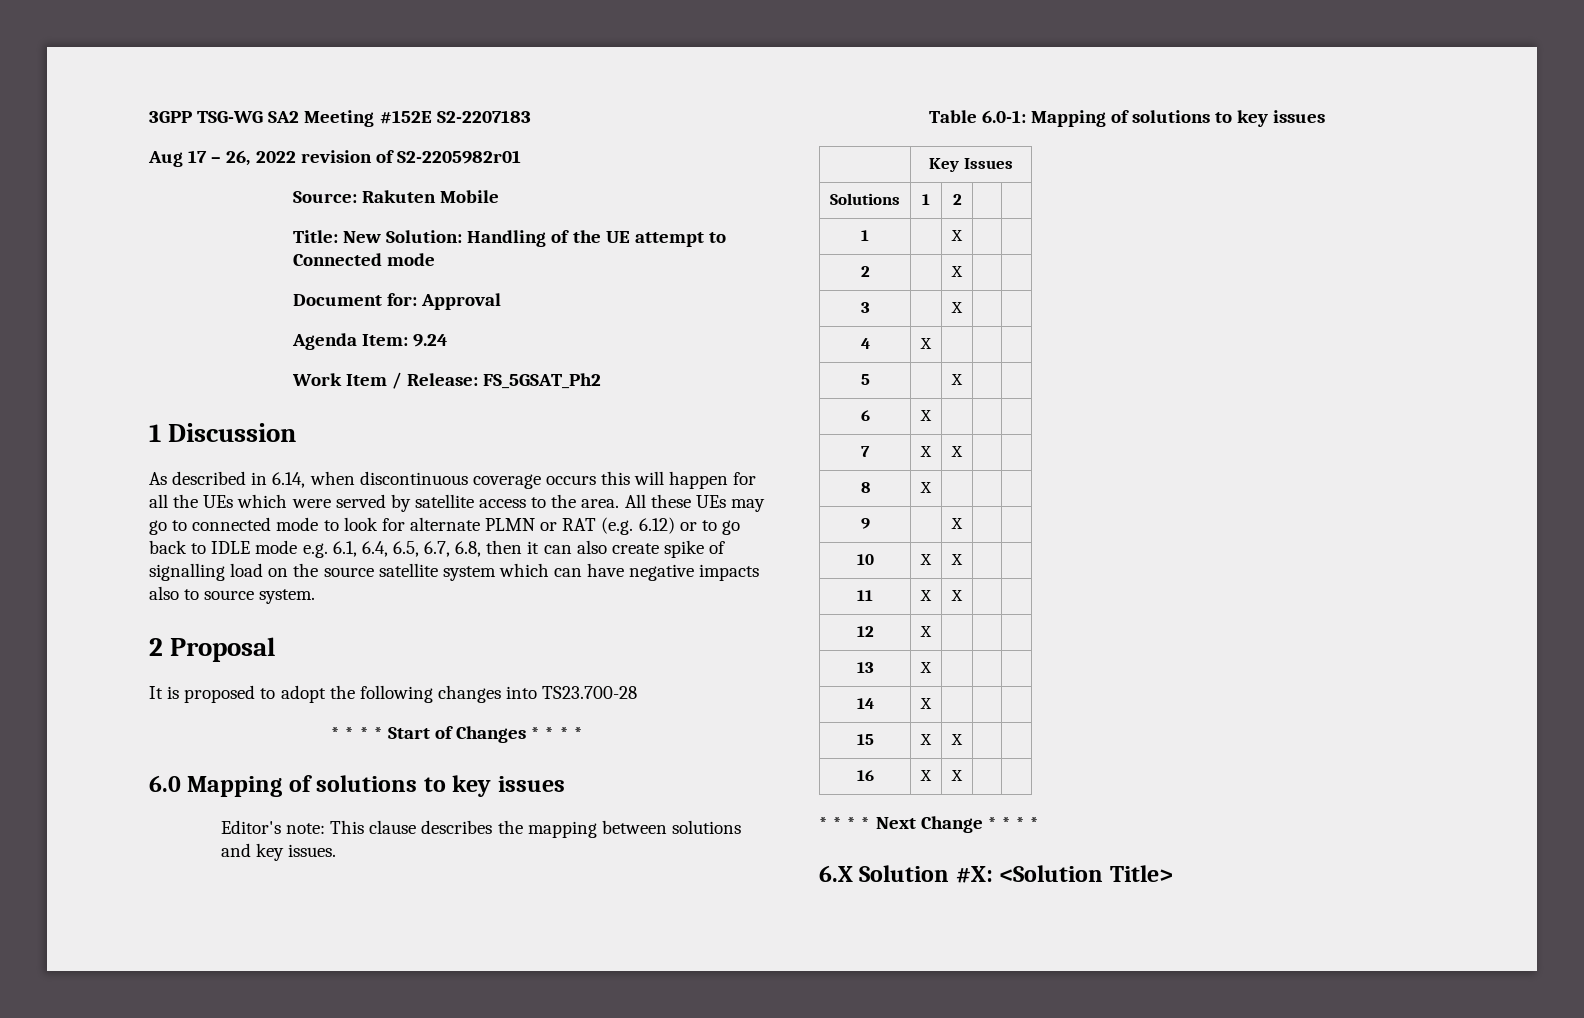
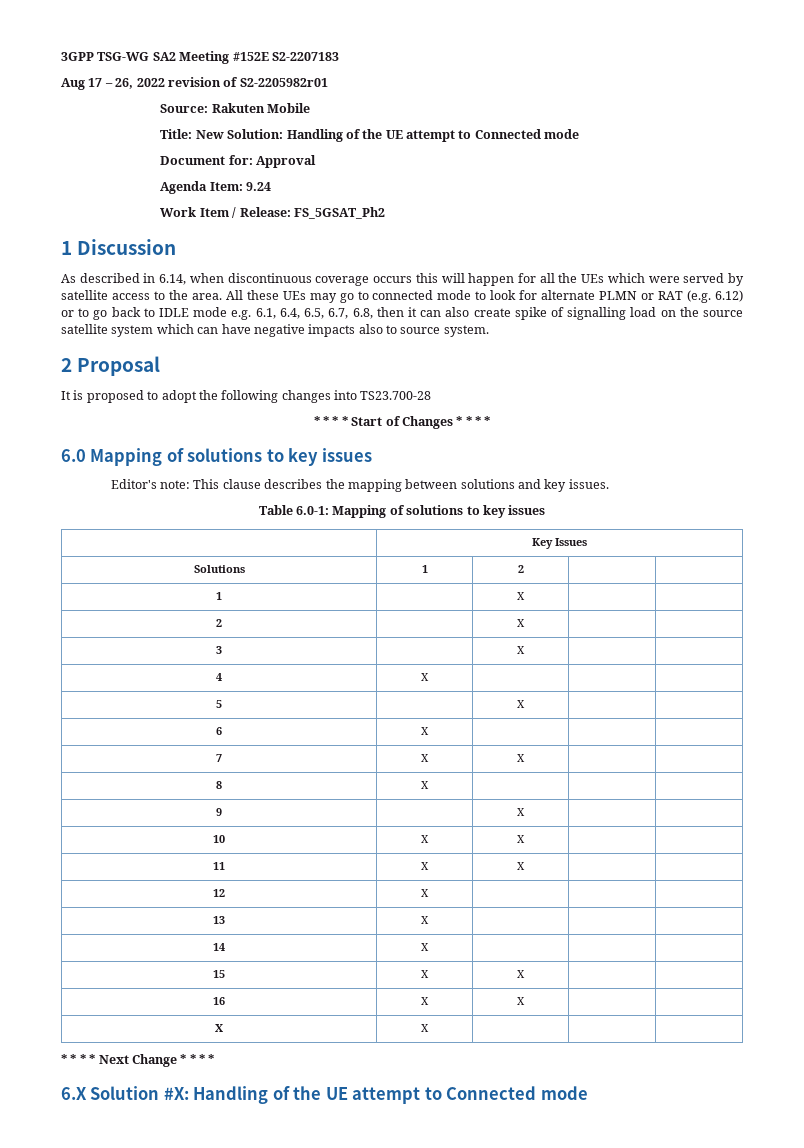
+ X | X | | |
- 6.X Solution #X: <Solution Title>
+ 6.X Solution #X: Handling of the UE attempt to Connected mode

